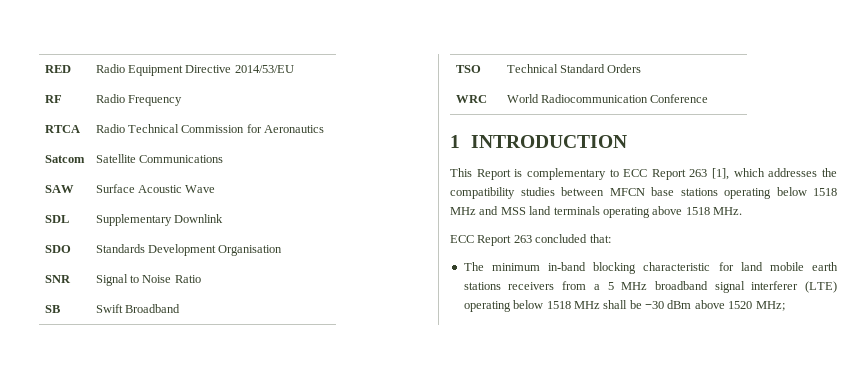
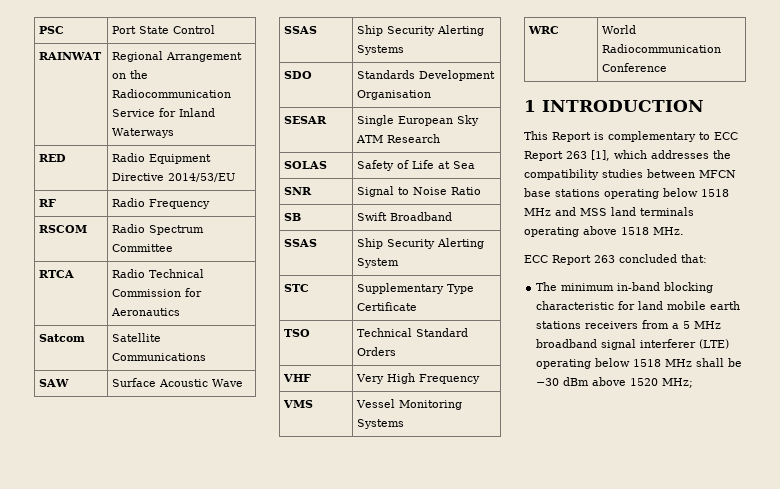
+ PSC | Port State Control
+ RAINWAT | Regional Arrangement on the Radiocommunication Service for Inland Waterways
+ RSCOM | Radio Spectrum Committee
- SDL | Supplementary Downlink
+ SSAS | Ship Security Alerting Systems
+ SESAR | Single European Sky ATM Research
+ SOLAS | Safety of Life at Sea
+ SSAS | Ship Security Alerting System
+ STC | Supplementary Type Certificate
  TSO | Technical Standard Orders
+ VHF | Very High Frequency
+ VMS | Vessel Monitoring Systems

